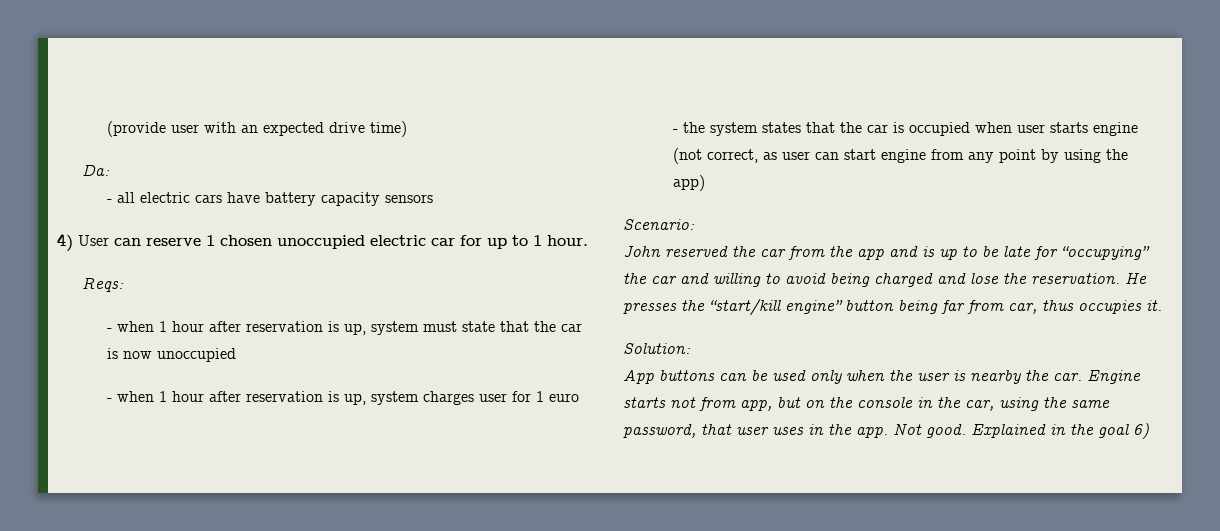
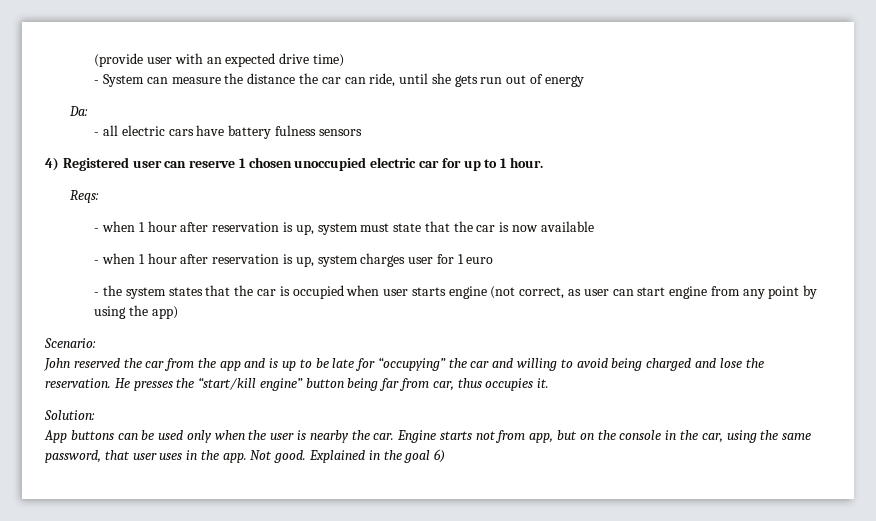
+ - System can measure the distance the car can ride, until she gets run out of energy
- - all electric cars have battery capacity sensors
+ - all electric cars have battery fulness sensors
- 4) User can reserve 1 chosen unoccupied electric car for up to 1 hour.
+ 4) Registered user can reserve 1 chosen unoccupied electric car for up to 1 hour.
- - when 1 hour after reservation is up, system must state that the car is now unoccupied
+ - when 1 hour after reservation is up, system must state that the car is now available

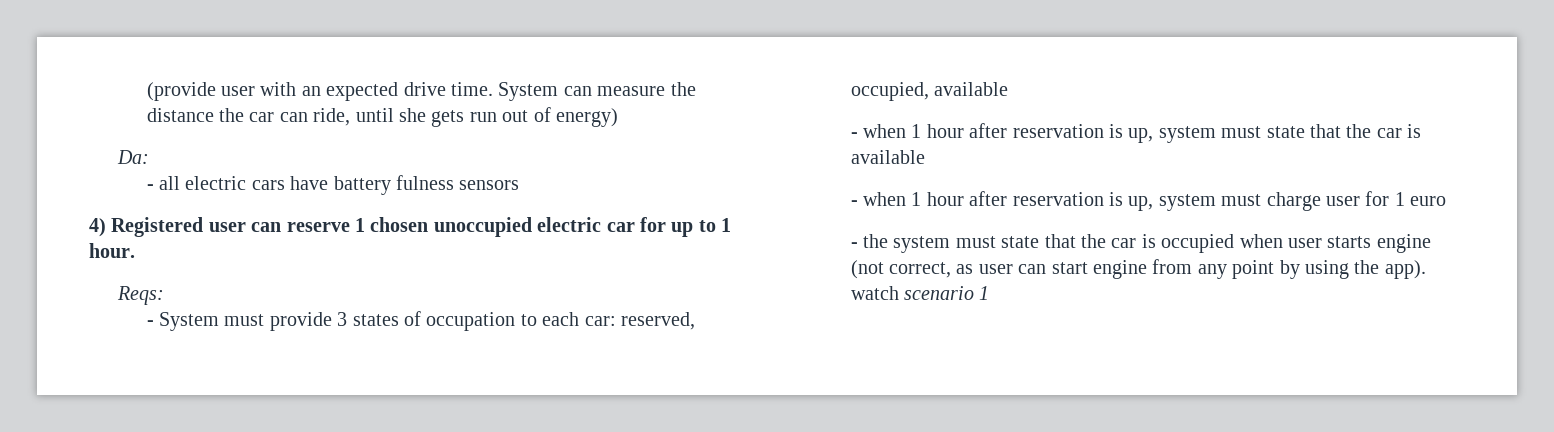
- (provide user with an expected drive time)
- - System can measure the distance the car can ride, until she gets run out of energy
+ (provide user with an expected drive time. System can measure the distance the car can ride, until she gets run out of energy)
+ - System must provide 3 states of occupation to each car: reserved, occupied, available
- - when 1 hour after reservation is up, system must state that the car is now available
+ - when 1 hour after reservation is up, system must state that the car is available
- - when 1 hour after reservation is up, system charges user for 1 euro
+ - when 1 hour after reservation is up, system must charge user for 1 euro
- - the system states that the car is occupied when user starts engine (not correct, as user can start engine from any point by using the app)
- Scenario:
- John reserved the car from the app and is up to be late for “occupying” the car and willing to avoid being charged and lose the reservation. He presses the “start/kill engine” button being far from car, thus occupies it.
- Solution:
- App buttons can be used only when the user is nearby the car. Engine starts not from app, but on the console in the car, using the same password, that user uses in the app. Not good. Explained in the goal 6)
+ - the system must state that the car is occupied when user starts engine (not correct, as user can start engine from any point by using the app). watch scenario 1

